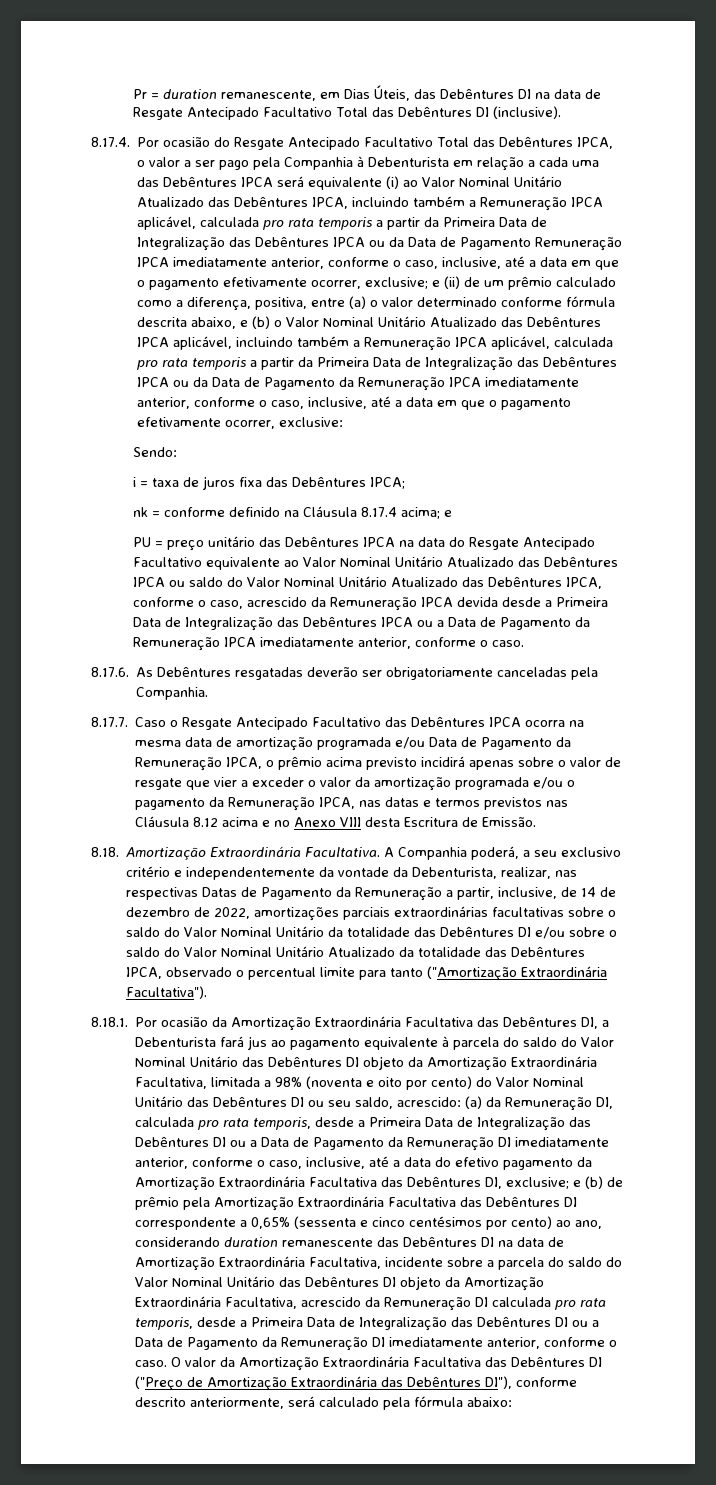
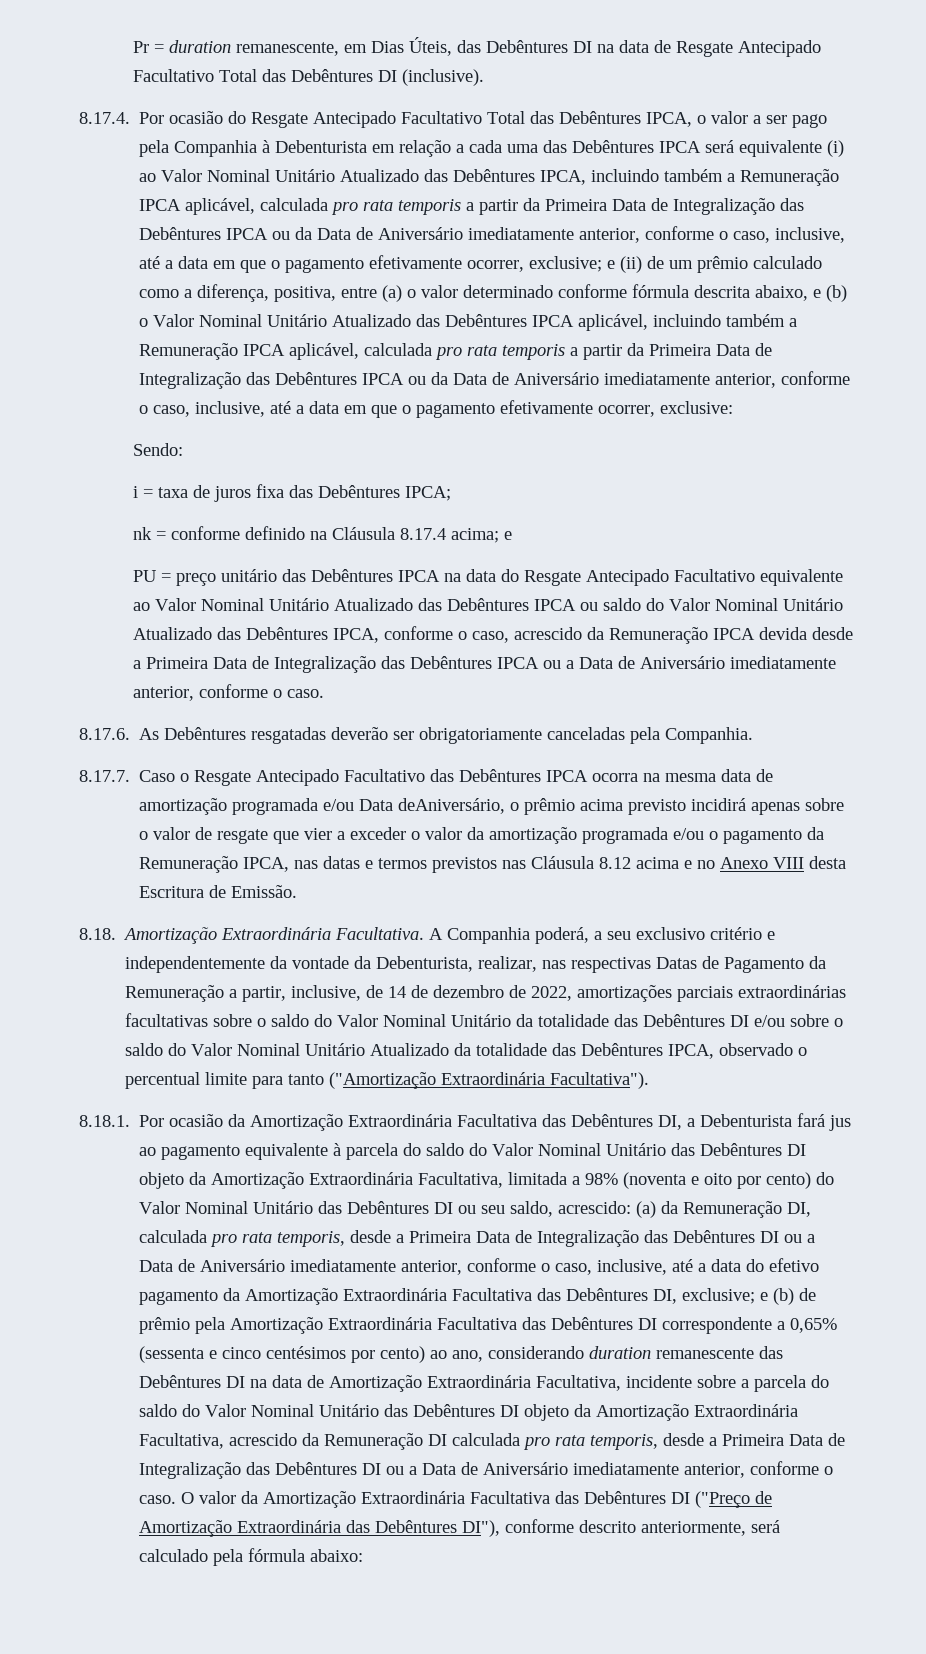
- 8.17.4. Por ocasião do Resgate Antecipado Facultativo Total das Debêntures IPCA, o valor a ser pago pela Companhia à Debenturista em relação a cada uma das Debêntures IPCA será equivalente (i) ao Valor Nominal Unitário Atualizado das Debêntures IPCA, incluindo também a Remuneração IPCA aplicável, calculada pro rata temporis a partir da Primeira Data de Integralização das Debêntures IPCA ou da Data de Pagamento Remuneração IPCA imediatamente anterior, conforme o caso, inclusive, até a data em que o pagamento efetivamente ocorrer, exclusive;
+ 8.17.4. Por ocasião do Resgate Antecipado Facultativo Total das Debêntures IPCA, o valor a ser pago pela Companhia à Debenturista em relação a cada uma das Debêntures IPCA será equivalente (i) ao Valor Nominal Unitário Atualizado das Debêntures IPCA, incluindo também a Remuneração IPCA aplicável, calculada pro rata temporis a partir da Primeira Data de Integralização das Debêntures IPCA ou da Data de Aniversário imediatamente anterior, conforme o caso, inclusive, até a data em que o pagamento efetivamente ocorrer, exclusive;
- e (ii) de um prêmio calculado como a diferença, positiva, entre (a) o valor determinado conforme fórmula descrita abaixo, e (b) o Valor Nominal Unitário Atualizado das Debêntures IPCA aplicável, incluindo também a Remuneração IPCA aplicável, calculada pro rata temporis a partir da Primeira Data de Integralização das Debêntures IPCA ou da Data de Pagamento da Remuneração IPCA imediatamente anterior, conforme o caso, inclusive, até a data em que o pagamento efetivamente ocorrer, exclusive:
+ e (ii) de um prêmio calculado como a diferença, positiva, entre (a) o valor determinado conforme fórmula descrita abaixo, e (b) o Valor Nominal Unitário Atualizado das Debêntures IPCA aplicável, incluindo também a Remuneração IPCA aplicável, calculada pro rata temporis a partir da Primeira Data de Integralização das Debêntures IPCA ou da Data de Aniversário imediatamente anterior, conforme o caso, inclusive, até a data em que o pagamento efetivamente ocorrer, exclusive:
- PU = preço unitário das Debêntures IPCA na data do Resgate Antecipado Facultativo equivalente ao Valor Nominal Unitário Atualizado das Debêntures IPCA ou saldo do Valor Nominal Unitário Atualizado das Debêntures IPCA, conforme o caso, acrescido da Remuneração IPCA devida desde a Primeira Data de Integralização das Debêntures IPCA ou a Data de Pagamento da Remuneração IPCA imediatamente anterior, conforme o caso.
+ PU = preço unitário das Debêntures IPCA na data do Resgate Antecipado Facultativo equivalente ao Valor Nominal Unitário Atualizado das Debêntures IPCA ou saldo do Valor Nominal Unitário Atualizado das Debêntures IPCA, conforme o caso, acrescido da Remuneração IPCA devida desde a Primeira Data de Integralização das Debêntures IPCA ou a Data de Aniversário imediatamente anterior, conforme o caso.
- 8.17.7. Caso o Resgate Antecipado Facultativo das Debêntures IPCA ocorra na mesma data de amortização programada e/ou Data de Pagamento da Remuneração IPCA, o prêmio acima previsto incidirá apenas sobre o valor de resgate que vier a exceder o valor da amortização programada e/ou o pagamento da Remuneração IPCA, nas datas e termos previstos nas Cláusula 8.12 acima e no Anexo VIII desta Escritura de Emissão.
+ 8.17.7. Caso o Resgate Antecipado Facultativo das Debêntures IPCA ocorra na mesma data de amortização programada e/ou Data deAniversário, o prêmio acima previsto incidirá apenas sobre o valor de resgate que vier a exceder o valor da amortização programada e/ou o pagamento da Remuneração IPCA, nas datas e termos previstos nas Cláusula 8.12 acima e no Anexo VIII desta Escritura de Emissão.
- (a) da Remuneração DI, calculada pro rata temporis, desde a Primeira Data de Integralização das Debêntures DI ou a Data de Pagamento da Remuneração DI imediatamente anterior, conforme o caso, inclusive, até a data do efetivo pagamento da Amortização Extraordinária Facultativa das Debêntures DI, exclusive;
+ (a) da Remuneração DI, calculada pro rata temporis, desde a Primeira Data de Integralização das Debêntures DI ou a Data de Aniversário imediatamente anterior, conforme o caso, inclusive, até a data do efetivo pagamento da Amortização Extraordinária Facultativa das Debêntures DI, exclusive;
- e (b) de prêmio pela Amortização Extraordinária Facultativa das Debêntures DI correspondente a 0,65% (sessenta e cinco centésimos por cento) ao ano, considerando duration remanescente das Debêntures DI na data de Amortização Extraordinária Facultativa, incidente sobre a parcela do saldo do Valor Nominal Unitário das Debêntures DI objeto da Amortização Extraordinária Facultativa, acrescido da Remuneração DI calculada pro rata temporis, desde a Primeira Data de Integralização das Debêntures DI ou a Data de Pagamento da Remuneração DI imediatamente anterior, conforme o caso.
+ e (b) de prêmio pela Amortização Extraordinária Facultativa das Debêntures DI correspondente a 0,65% (sessenta e cinco centésimos por cento) ao ano, considerando duration remanescente das Debêntures DI na data de Amortização Extraordinária Facultativa, incidente sobre a parcela do saldo do Valor Nominal Unitário das Debêntures DI objeto da Amortização Extraordinária Facultativa, acrescido da Remuneração DI calculada pro rata temporis, desde a Primeira Data de Integralização das Debêntures DI ou a Data de Aniversário imediatamente anterior, conforme o caso.

